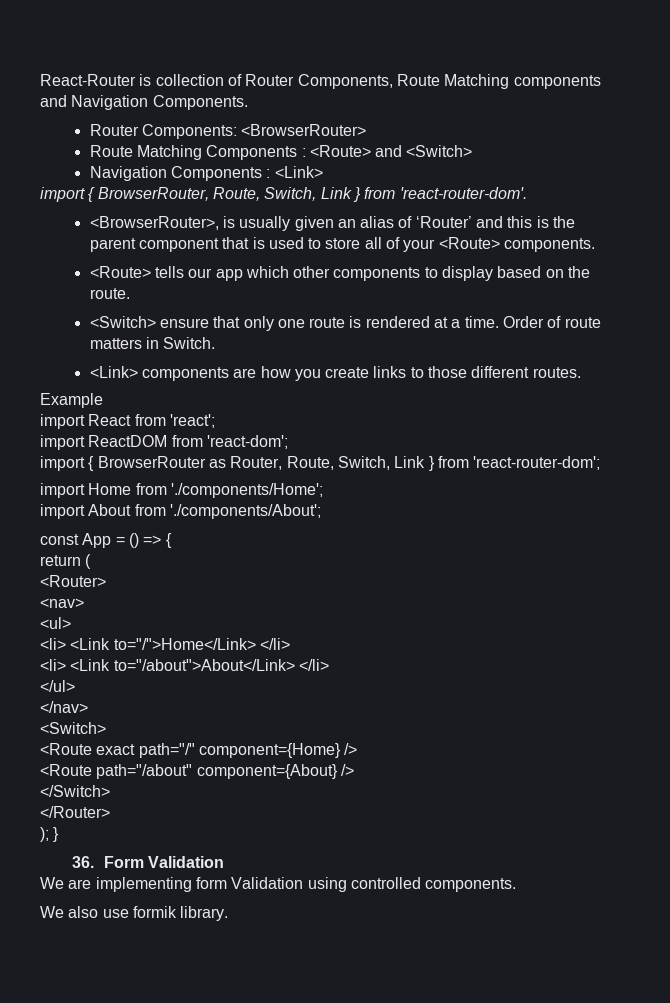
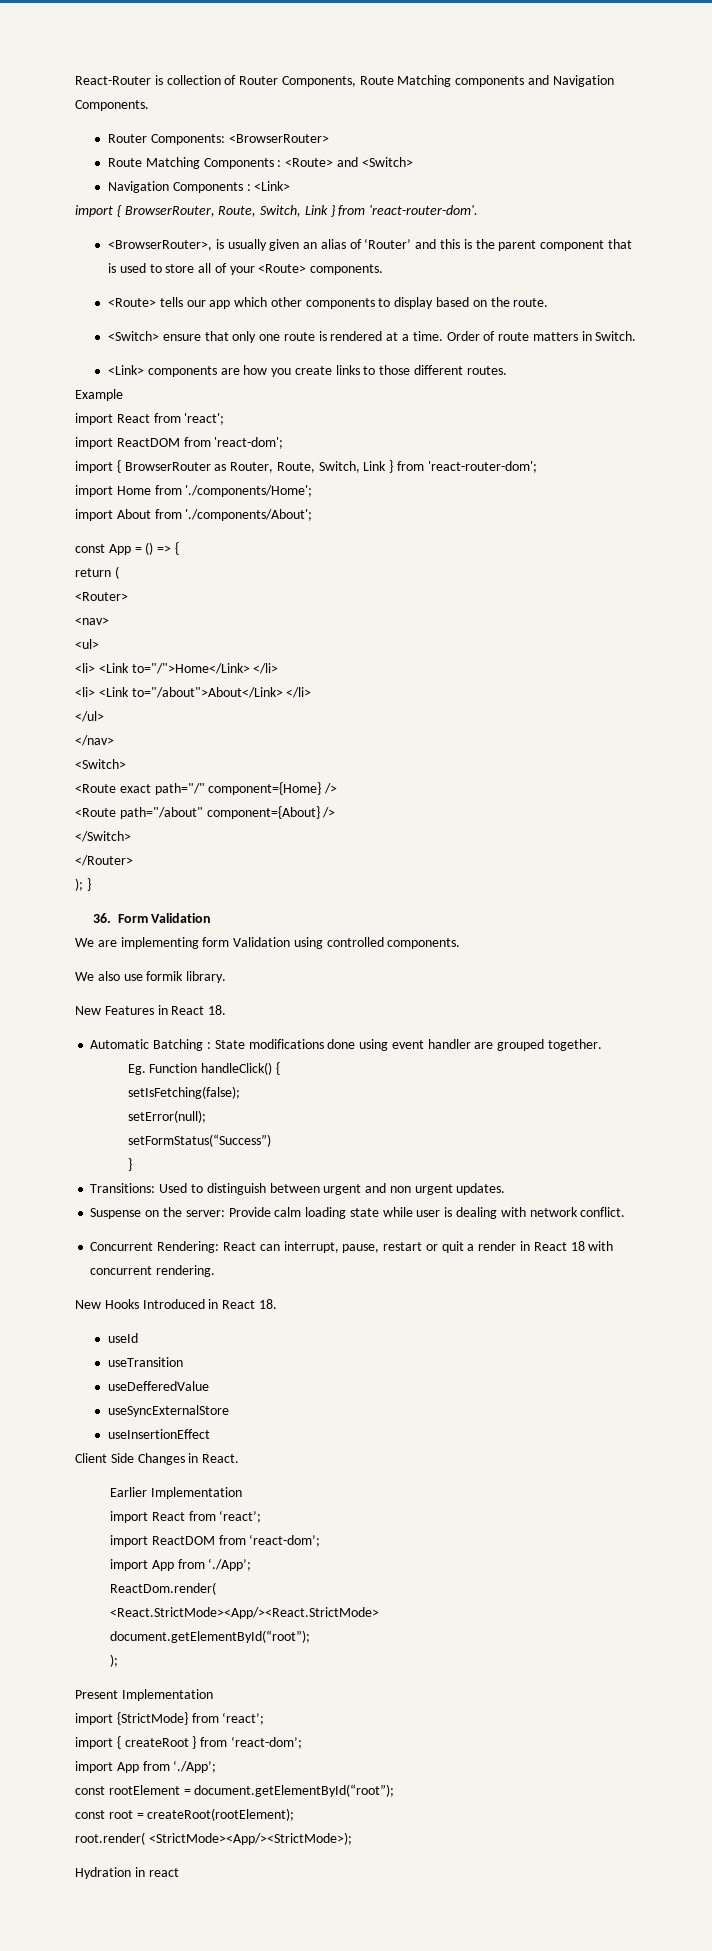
+ New Features in React 18.
+ Automatic Batching : State modifications done using event handler are grouped together.
+ Eg. Function handleClick() {
+ setIsFetching(false);
+ setError(null);
+ setFormStatus(“Success”)
+ }
+ Transitions: Used to distinguish between urgent and non urgent updates.
+ Suspense on the server: Provide calm loading state while user is dealing with network conflict.
+ Concurrent Rendering: React can interrupt, pause, restart or quit a render in React 18 with concurrent rendering.
+ New Hooks Introduced in React 18.
+ useId
+ useTransition
+ useDefferedValue
+ useSyncExternalStore
+ useInsertionEffect
+ Client Side Changes in React.
+ Earlier Implementation
+ import React from ‘react’;
+ import ReactDOM from ‘react-dom’;
+ import App from ‘./App’;
+ ReactDom.render(
+ <React.StrictMode><App/><React.StrictMode>
+ document.getElementById(“root”);
+ );
+ Present Implementation
+ import {StrictMode} from ‘react’;
+ import { createRoot } from ‘react-dom’;
+ import App from ‘./App’;
+ const rootElement = document.getElementById(“root”);
+ const root = createRoot(rootElement);
+ root.render( <StrictMode><App/><StrictMode>);
+ Hydration in react

